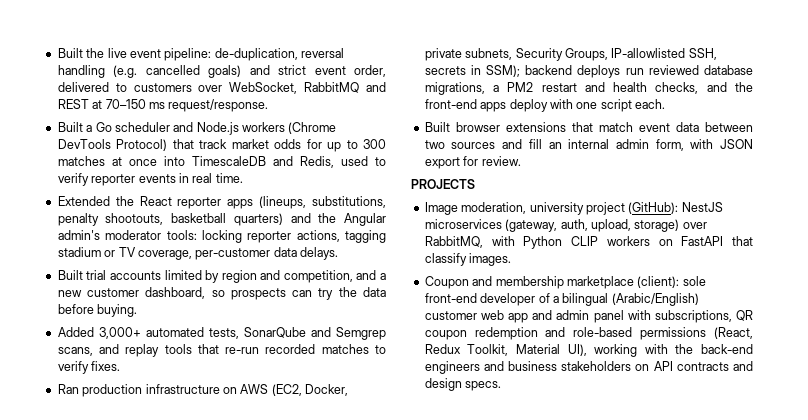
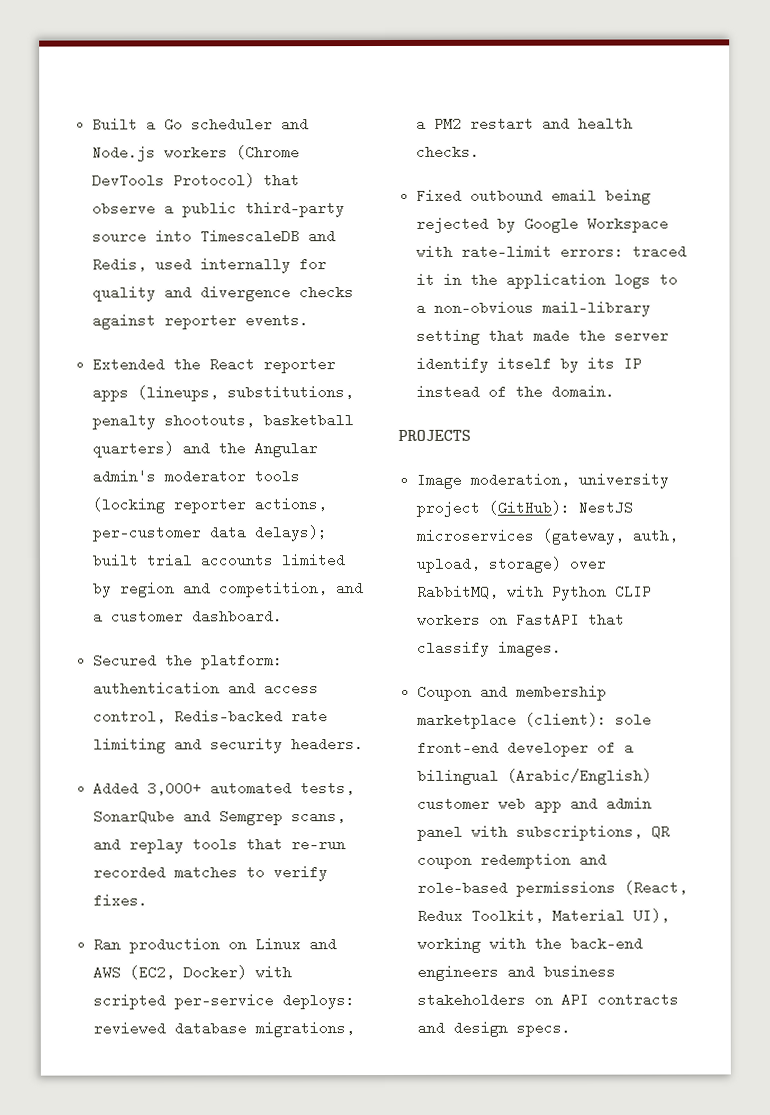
- Built the live event pipeline: de-duplication, reversal handling (e.g. cancelled goals) and strict event order, delivered to customers over WebSocket, RabbitMQ and REST at 70–150 ms request/response.
- Built a Go scheduler and Node.js workers (Chrome DevTools Protocol) that track market odds for up to 300 matches at once into TimescaleDB and Redis, used to verify reporter events in real time.
+ Built a Go scheduler and Node.js workers (Chrome DevTools Protocol) that observe a public third-party source into TimescaleDB and Redis, used internally for quality and divergence checks against reporter events.
- Extended the React reporter apps (lineups, substitutions, penalty shootouts, basketball quarters) and the Angular admin's moderator tools: locking reporter actions, tagging stadium or TV coverage, per-customer data delays.
- Built trial accounts limited by region and competition, and a new customer dashboard, so prospects can try the data before buying.
+ Extended the React reporter apps (lineups, substitutions, penalty shootouts, basketball quarters) and the Angular admin's moderator tools (locking reporter actions, per-customer data delays); built trial accounts limited by region and competition, and a customer dashboard.
+ Secured the platform: authentication and access control, Redis-backed rate limiting and security headers.
- Ran production infrastructure on AWS (EC2, Docker, private subnets, Security Groups, IP-allowlisted SSH, secrets in SSM); backend deploys run reviewed database migrations, a PM2 restart and health checks, and the front-end apps deploy with one script each.
- Built browser extensions that match event data between two sources and fill an internal admin form, with JSON export for review.
+ Ran production on Linux and AWS (EC2, Docker) with scripted per-service deploys: reviewed database migrations, a PM2 restart and health checks.
+ Fixed outbound email being rejected by Google Workspace with rate-limit errors: traced it in the application logs to a non-obvious mail-library setting that made the server identify itself by its IP instead of the domain.

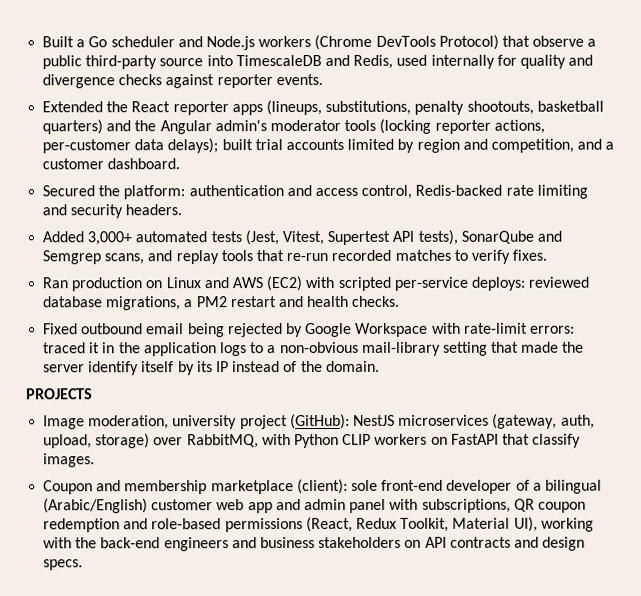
- Added 3,000+ automated tests, SonarQube and Semgrep scans, and replay tools that re-run recorded matches to verify fixes.
+ Added 3,000+ automated tests (Jest, Vitest, Supertest API tests), SonarQube and Semgrep scans, and replay tools that re-run recorded matches to verify fixes.
- Ran production on Linux and AWS (EC2, Docker) with scripted per-service deploys: reviewed database migrations, a PM2 restart and health checks.
+ Ran production on Linux and AWS (EC2) with scripted per-service deploys: reviewed database migrations, a PM2 restart and health checks.

